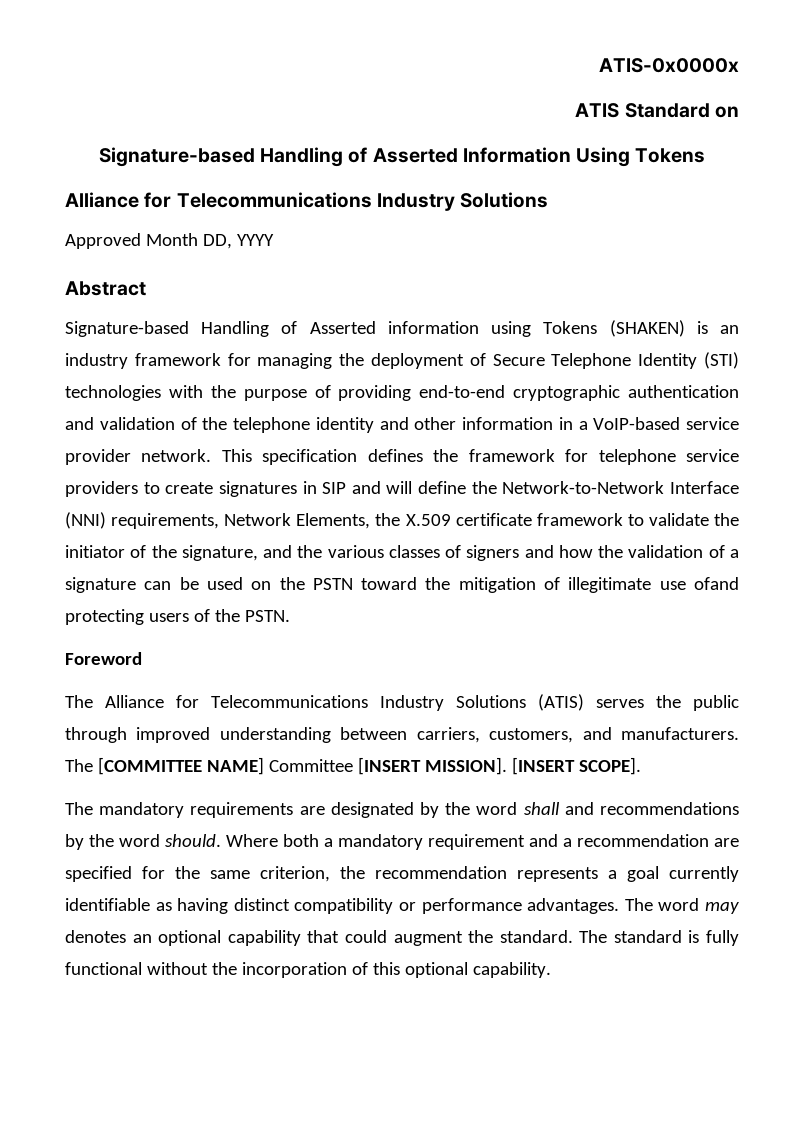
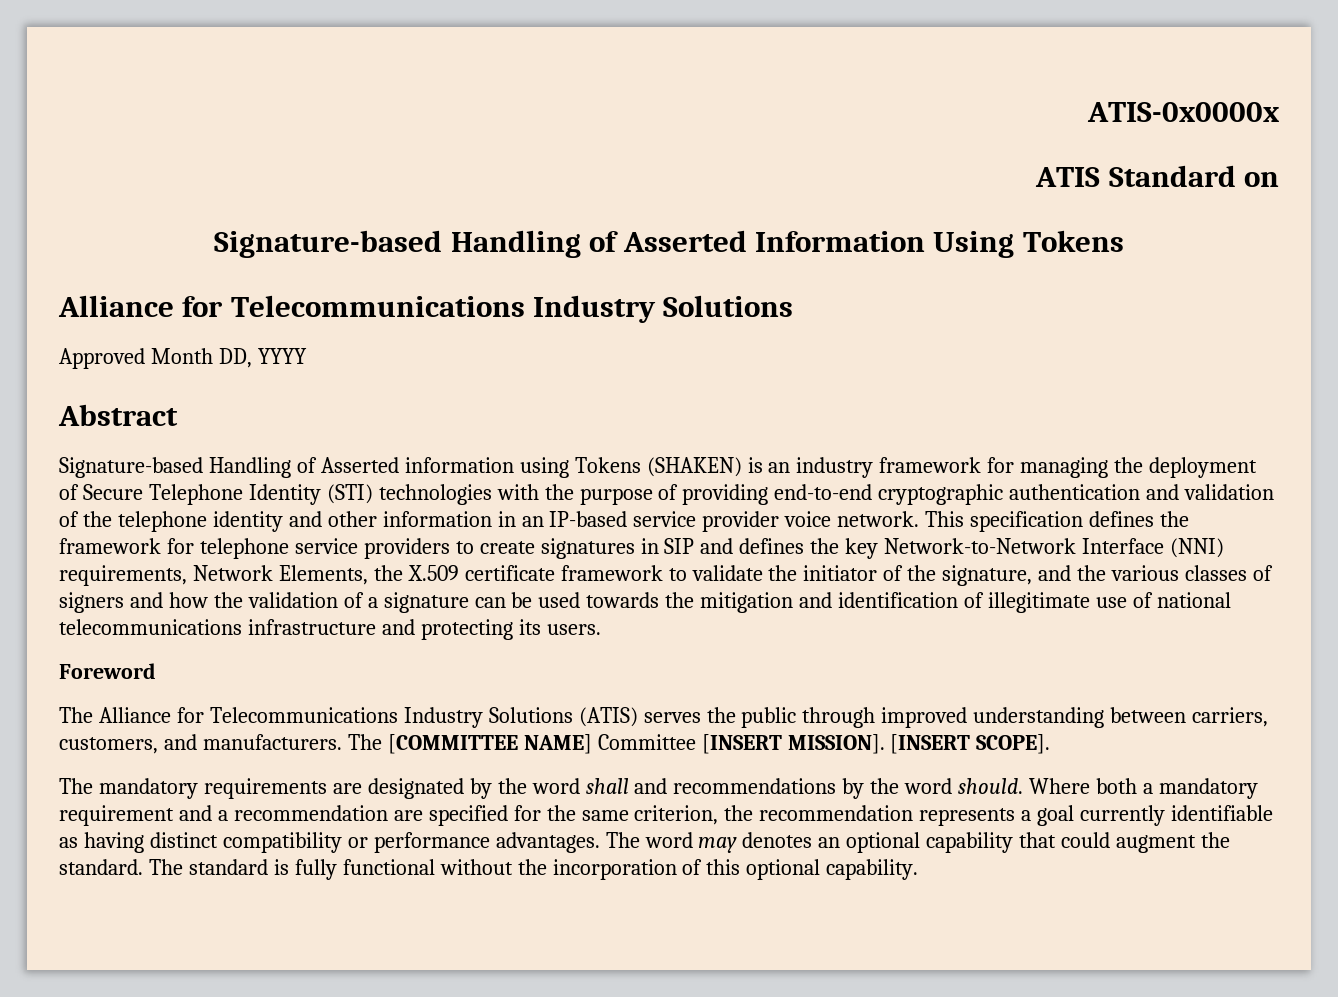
- Signature-based Handling of Asserted information using Tokens (SHAKEN) is an industry framework for managing the deployment of Secure Telephone Identity (STI) technologies with the purpose of providing end-to-end cryptographic authentication and validation of the telephone identity and other information in a VoIP-based service provider network.
+ Signature-based Handling of Asserted information using Tokens (SHAKEN) is an industry framework for managing the deployment of Secure Telephone Identity (STI) technologies with the purpose of providing end-to-end cryptographic authentication and validation of the telephone identity and other information in an IP-based service provider voice network.
- This specification defines the framework for telephone service providers to create signatures in SIP and will define the Network-to-Network Interface (NNI) requirements, Network Elements, the X.509 certificate framework to validate the initiator of the signature, and the various classes of signers and how the validation of a signature can be used on the PSTN toward the mitigation of illegitimate use ofand protecting users of the PSTN.
+ This specification defines the framework for telephone service providers to create signatures in SIP and defines the key Network-to-Network Interface (NNI) requirements, Network Elements, the X.509 certificate framework to validate the initiator of the signature, and the various classes of signers and how the validation of a signature can be used towards the mitigation and identification of illegitimate use of national telecommunications infrastructure and protecting its users.

